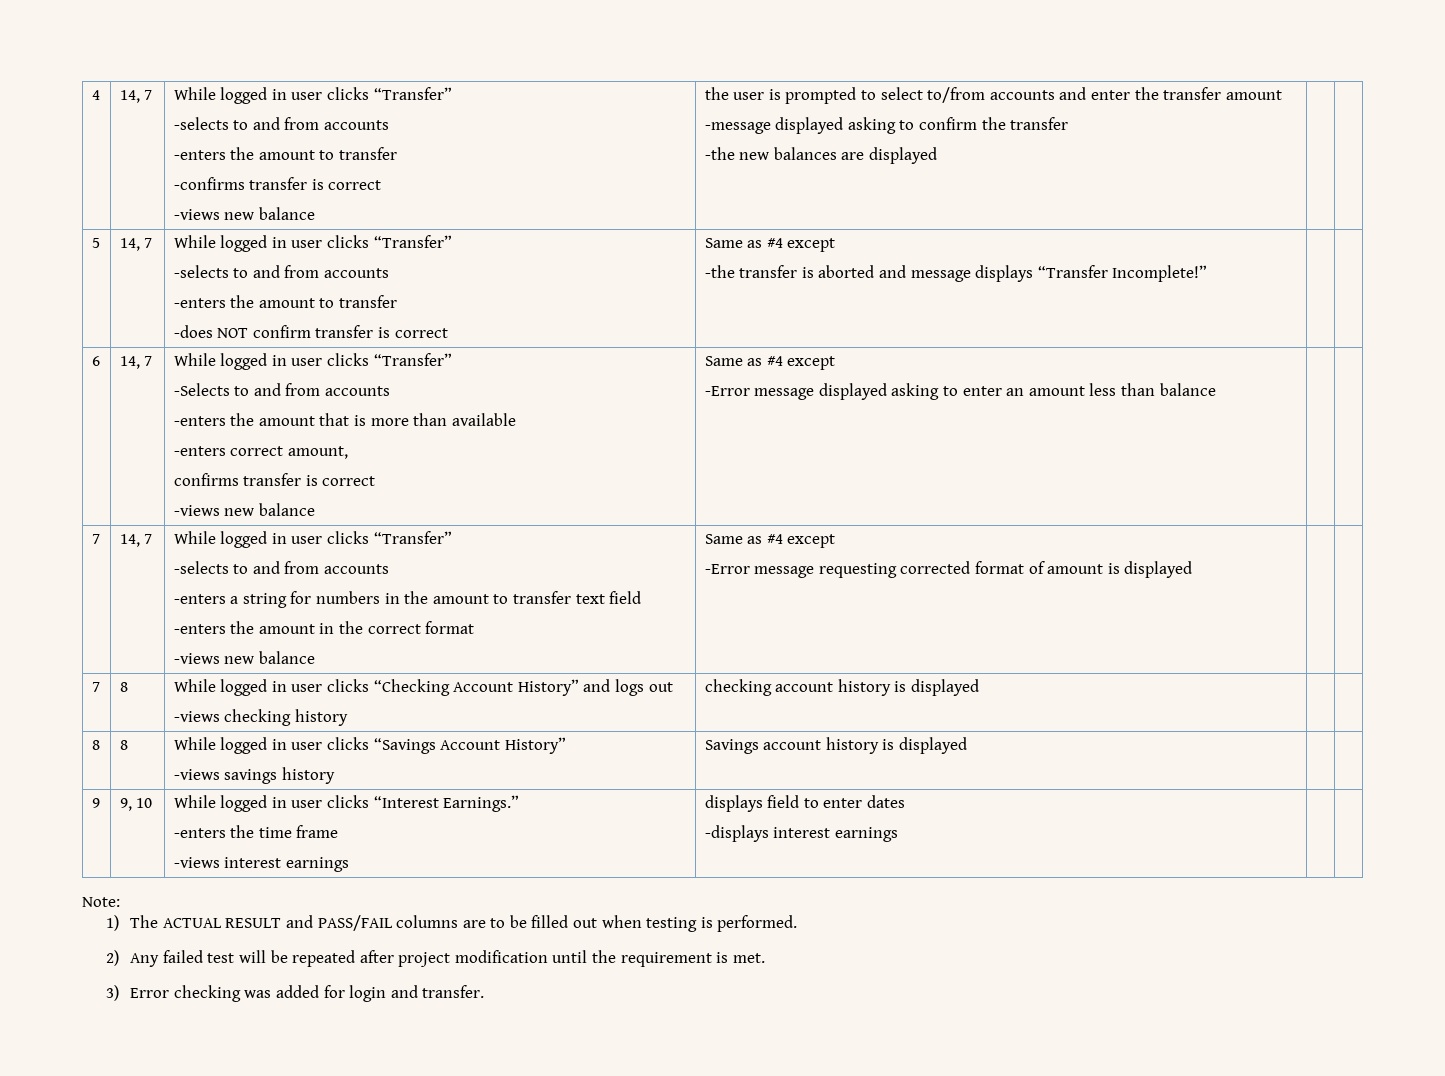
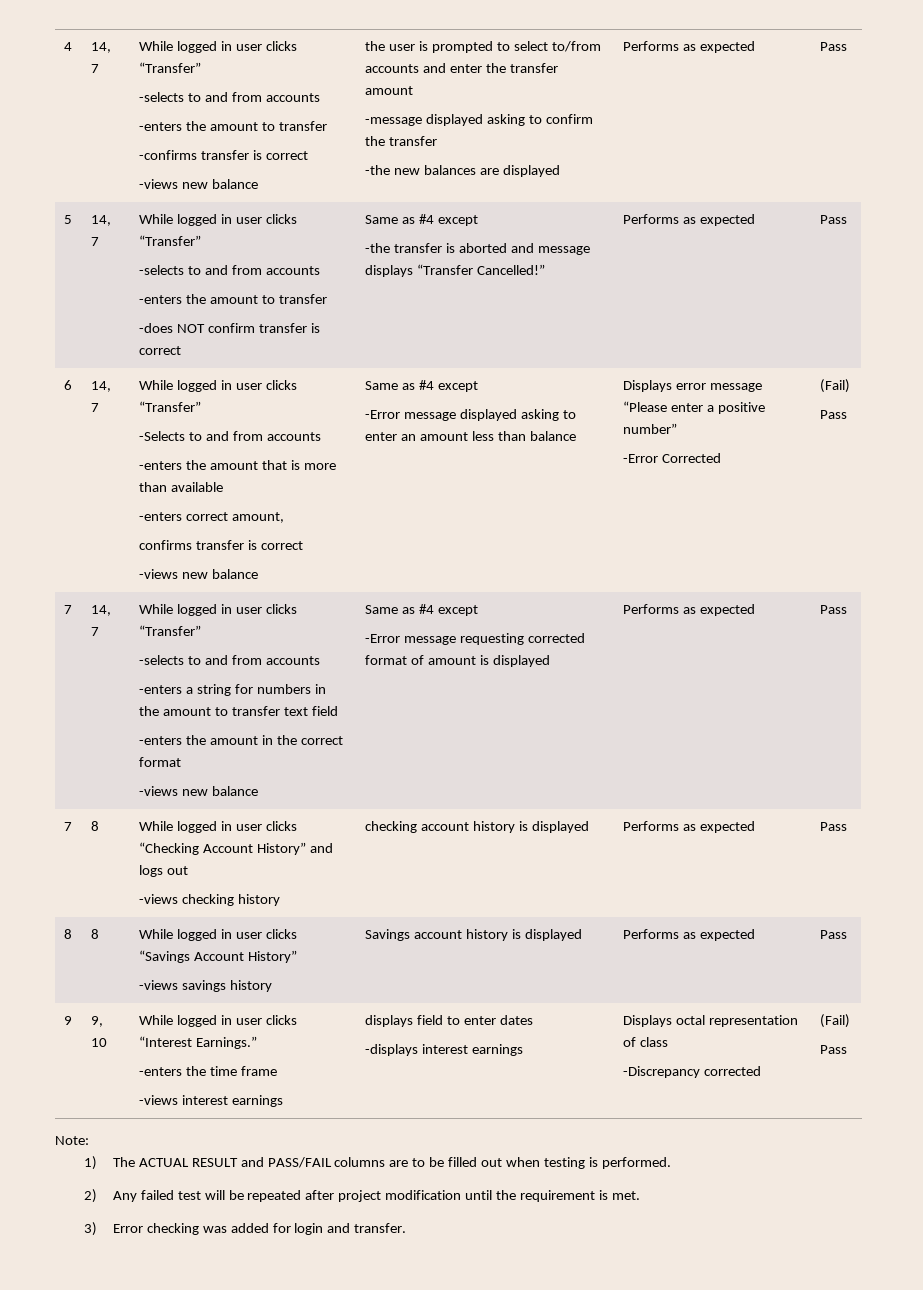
- -the new balances are displayed
+ -the new balances are displayed | Performs as expected | Pass
- -the transfer is aborted and message displays “Transfer Incomplete!”
+ -the transfer is aborted and message displays “Transfer Cancelled!” | Performs as expected | Pass
+ Displays error message “Please enter a positive number”
+ -Error Corrected | (Fail)
+ Pass
- -Error message requesting corrected format of amount is displayed
+ -Error message requesting corrected format of amount is displayed | Performs as expected | Pass
  7 | 8 | While logged in user clicks “Checking Account History” and logs out
- -views checking history | checking account history is displayed | |
+ -views checking history | checking account history is displayed | Performs as expected | Pass
  8 | 8 | While logged in user clicks “Savings Account History”
- -views savings history | Savings account history is displayed | |
+ -views savings history | Savings account history is displayed | Performs as expected | Pass
  9 | 9, 10 | While logged in user clicks “Interest Earnings.”
  -enters the time frame
  -views interest earnings | displays field to enter dates
- -displays interest earnings | |
+ -displays interest earnings | Displays octal representation of class
+ -Discrepancy corrected | (Fail)
+ Pass

